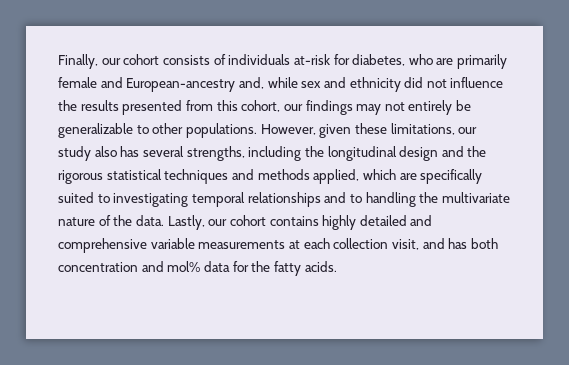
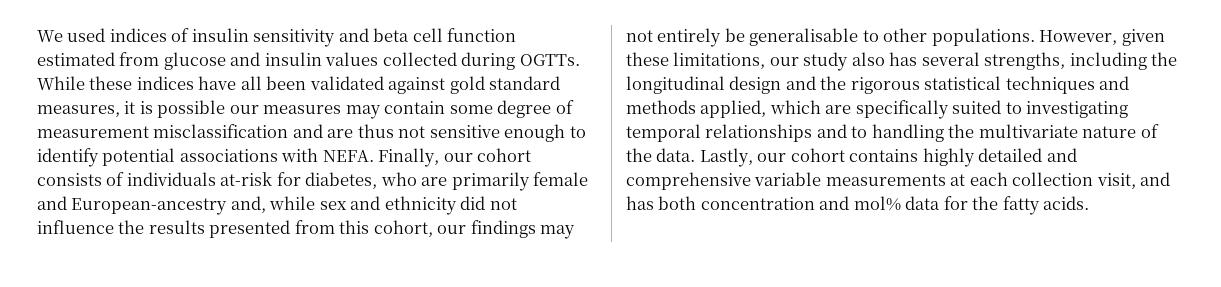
+ We used indices of insulin sensitivity and beta cell function estimated from glucose and insulin values collected during OGTTs. While these indices have all been validated against gold standard measures, it is possible our measures may contain some degree of measurement misclassification and are thus not sensitive enough to identify potential associations with NEFA.
- Finally, our cohort consists of individuals at-risk for diabetes, who are primarily female and European-ancestry and, while sex and ethnicity did not influence the results presented from this cohort, our findings may not entirely be generalizable to other populations.
+ Finally, our cohort consists of individuals at-risk for diabetes, who are primarily female and European-ancestry and, while sex and ethnicity did not influence the results presented from this cohort, our findings may not entirely be generalisable to other populations.

